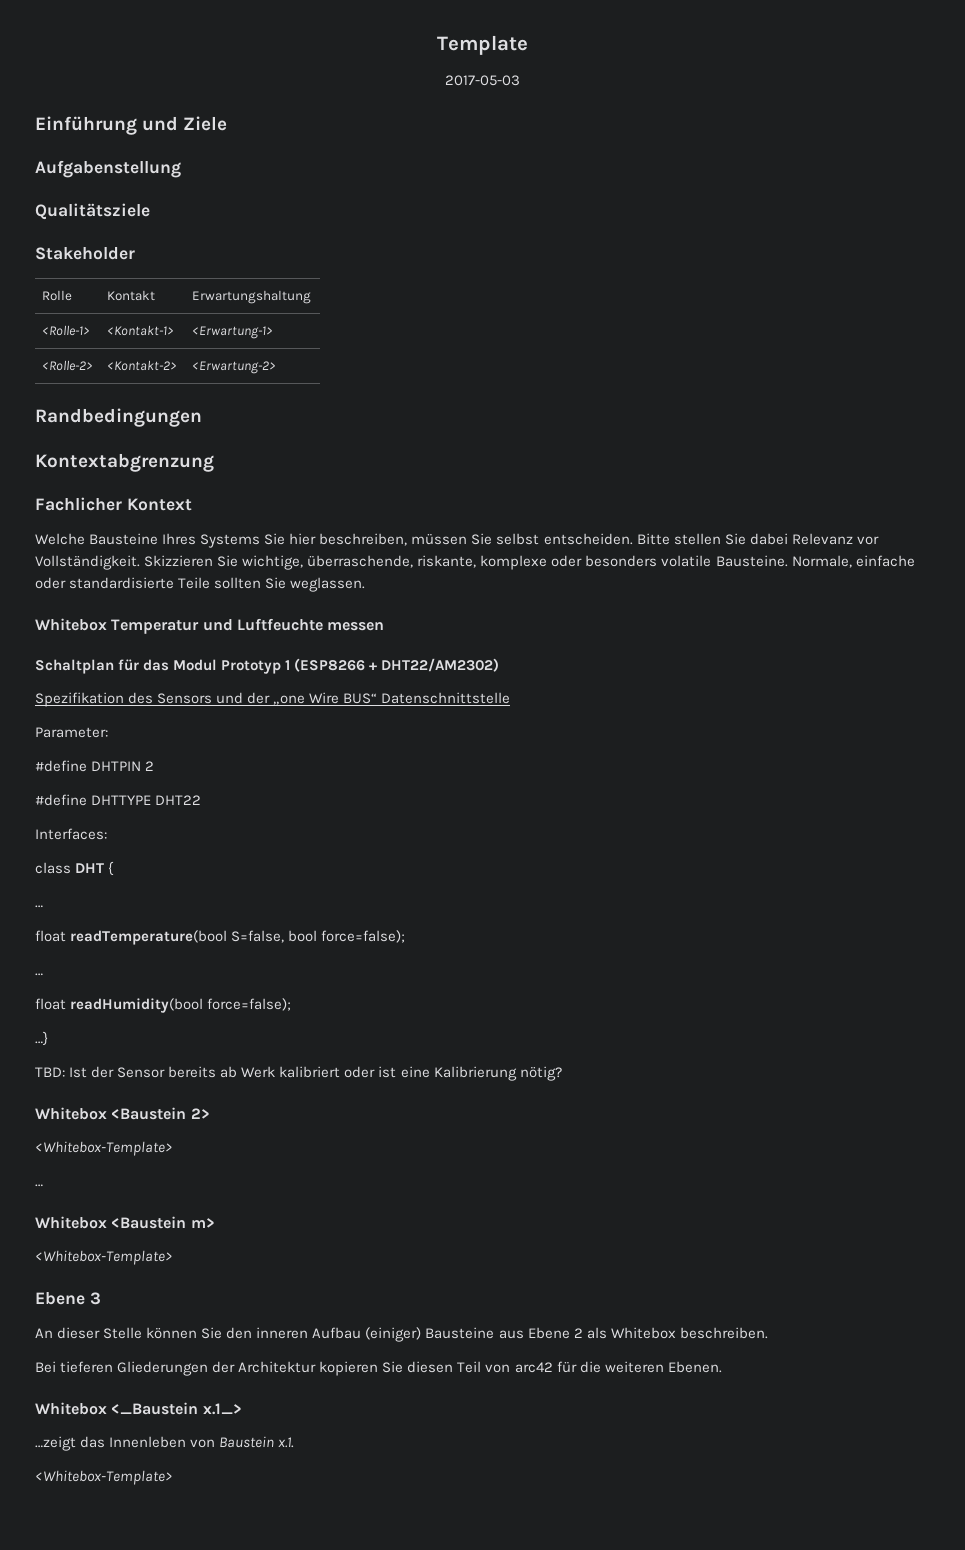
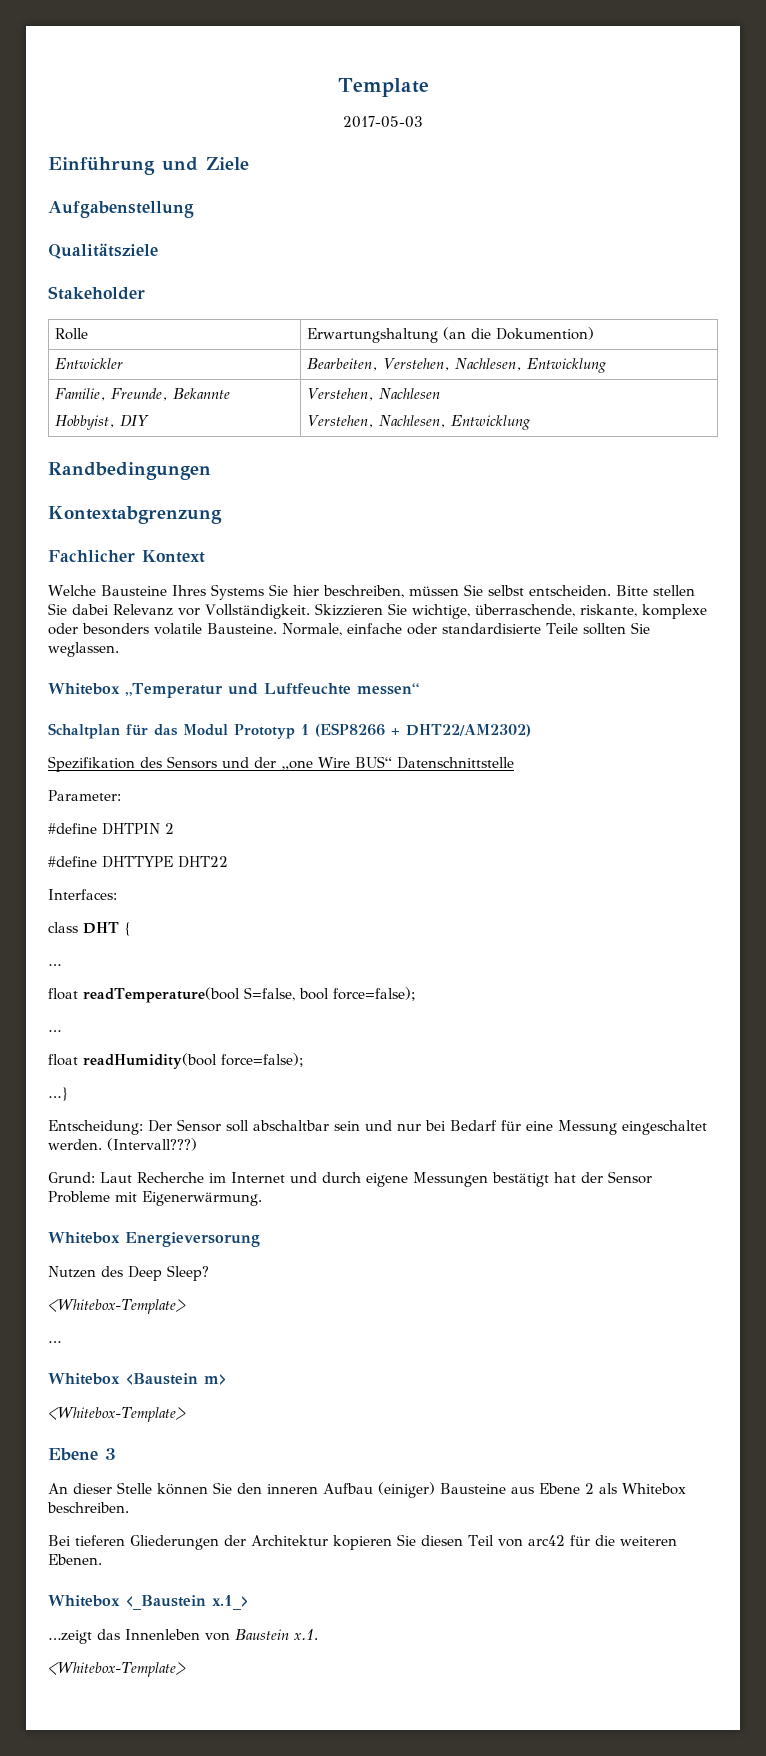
- Rolle | Kontakt | Erwartungshaltung
- <Rolle-1> | <Kontakt-1> | <Erwartung-1>
- <Rolle-2> | <Kontakt-2> | <Erwartung-2>
+ Rolle | Erwartungshaltung (an die Dokumention)
+ Entwickler | Bearbeiten, Verstehen, Nachlesen, Entwicklung
+ Familie, Freunde, Bekannte
+ Hobbyist, DIY | Verstehen, Nachlesen
+ Verstehen, Nachlesen, Entwicklung
- Whitebox Temperatur und Luftfeuchte messen
+ Whitebox „Temperatur und Luftfeuchte messen“
- TBD: Ist der Sensor bereits ab Werk kalibriert oder ist eine Kalibrierung nötig?
- Whitebox <Baustein 2>
+ Entscheidung: Der Sensor soll abschaltbar sein und nur bei Bedarf für eine Messung eingeschaltet werden. (Intervall???)
+ Grund: Laut Recherche im Internet und durch eigene Messungen bestätigt hat der Sensor Probleme mit Eigenerwärmung.
+ Whitebox Energieversorung
+ Nutzen des Deep Sleep?

